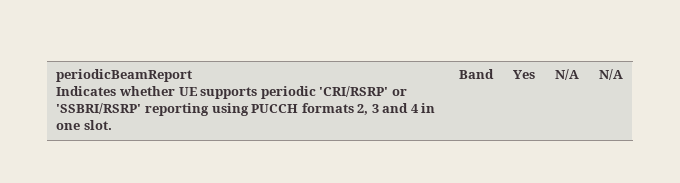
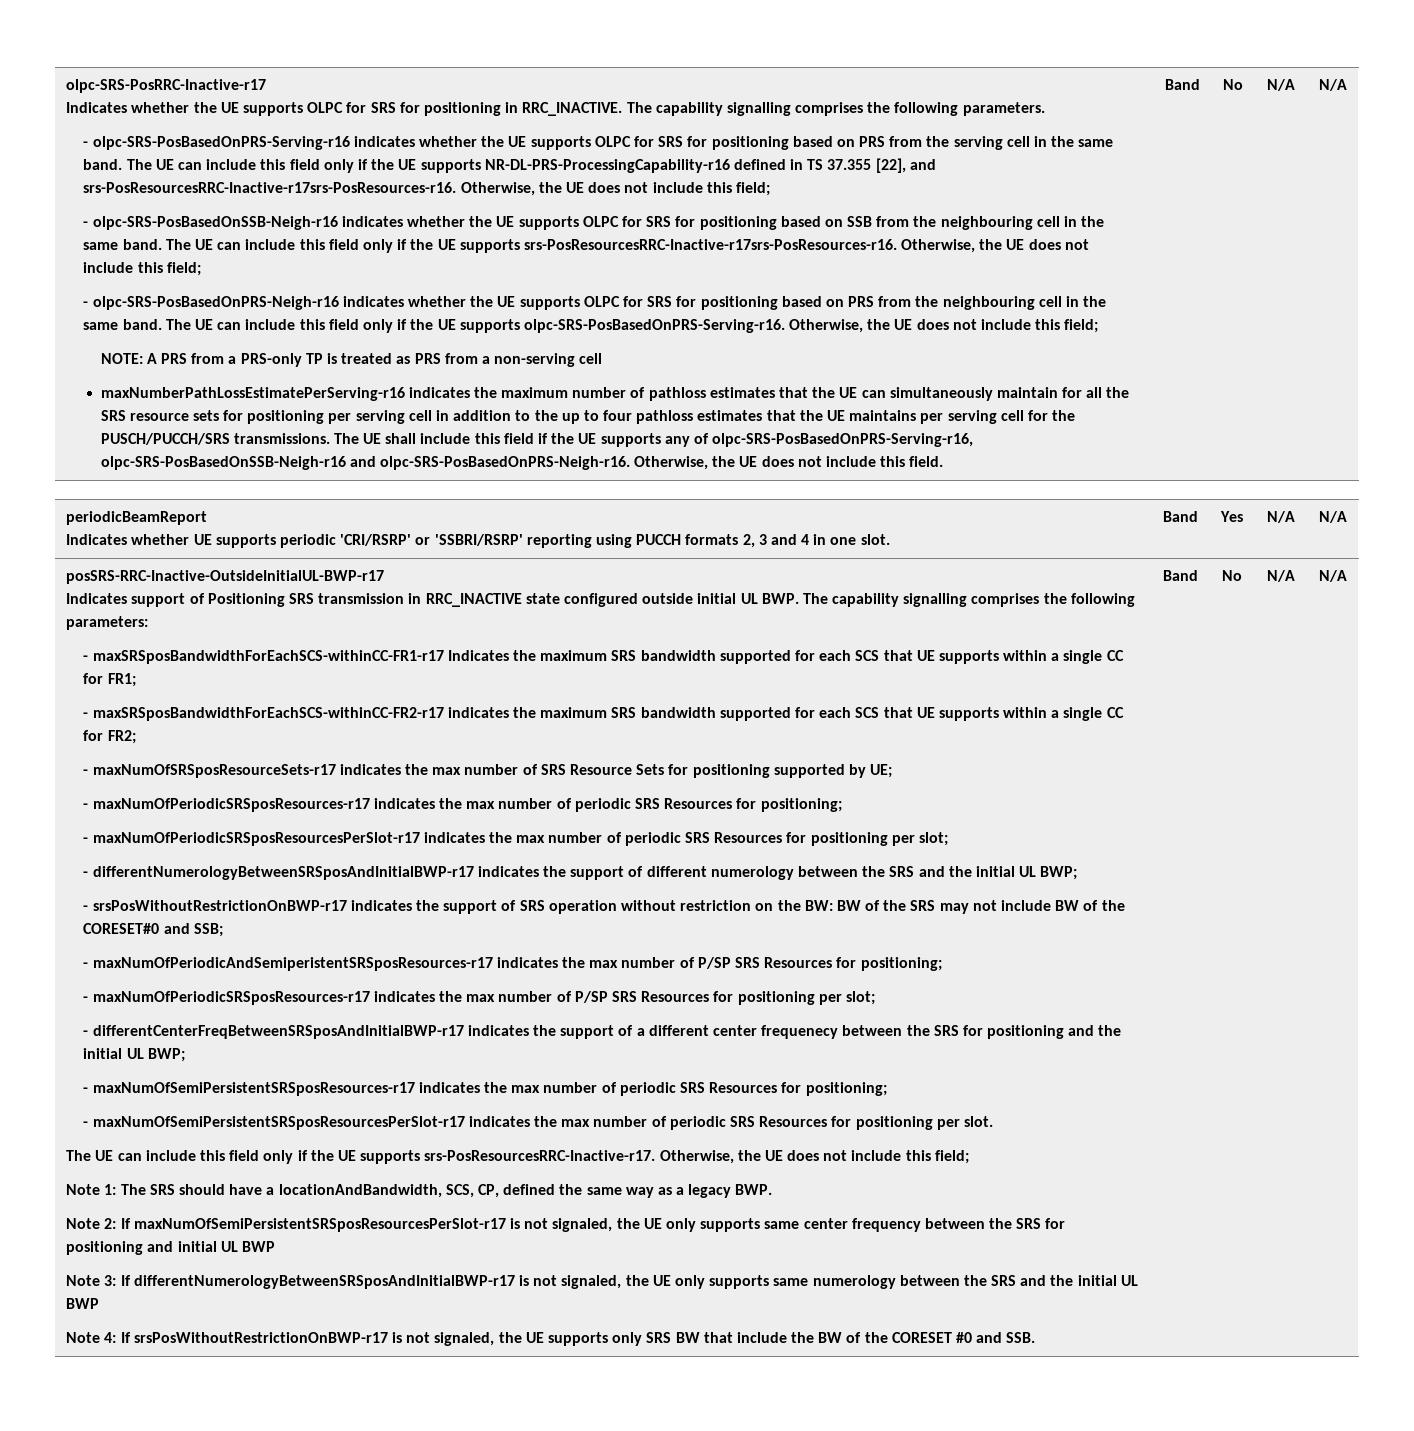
+ olpc-SRS-PosRRC-Inactive-r17
+ Indicates whether the UE supports OLPC for SRS for positioning in RRC_INACTIVE. The capability signalling comprises the following parameters.
+ - olpc-SRS-PosBasedOnPRS-Serving-r16 indicates whether the UE supports OLPC for SRS for positioning based on PRS from the serving cell in the same band. The UE can include this field only if the UE supports NR-DL-PRS-ProcessingCapability-r16 defined in TS 37.355 [22], and srs-PosResourcesRRC-Inactive-r17srs-PosResources-r16. Otherwise, the UE does not include this field;
+ - olpc-SRS-PosBasedOnSSB-Neigh-r16 indicates whether the UE supports OLPC for SRS for positioning based on SSB from the neighbouring cell in the same band. The UE can include this field only if the UE supports srs-PosResourcesRRC-Inactive-r17srs-PosResources-r16. Otherwise, the UE does not include this field;
+ - olpc-SRS-PosBasedOnPRS-Neigh-r16 indicates whether the UE supports OLPC for SRS for positioning based on PRS from the neighbouring cell in the same band. The UE can include this field only if the UE supports olpc-SRS-PosBasedOnPRS-Serving-r16. Otherwise, the UE does not include this field;
+ NOTE: A PRS from a PRS-only TP is treated as PRS from a non-serving cell
+ maxNumberPathLossEstimatePerServing-r16 indicates the maximum number of pathloss estimates that the UE can simultaneously maintain for all the SRS resource sets for positioning per serving cell in addition to the up to four pathloss estimates that the UE maintains per serving cell for the PUSCH/PUCCH/SRS transmissions. The UE shall include this field if the UE supports any of olpc-SRS-PosBasedOnPRS-Serving-r16, olpc-SRS-PosBasedOnSSB-Neigh-r16 and olpc-SRS-PosBasedOnPRS-Neigh-r16. Otherwise, the UE does not include this field. | Band | No | N/A | N/A
+ posSRS-RRC-Inactive-OutsideInitialUL-BWP-r17
+ Indicates support of Positioning SRS transmission in RRC_INACTIVE state configured outside initial UL BWP. The capability signalling comprises the following parameters:
+ - maxSRSposBandwidthForEachSCS-withinCC-FR1-r17 Indicates the maximum SRS bandwidth supported for each SCS that UE supports within a single CC for FR1;
+ - maxSRSposBandwidthForEachSCS-withinCC-FR2-r17 indicates the maximum SRS bandwidth supported for each SCS that UE supports within a single CC for FR2;
+ - maxNumOfSRSposResourceSets-r17 indicates the max number of SRS Resource Sets for positioning supported by UE;
+ - maxNumOfPeriodicSRSposResources-r17 indicates the max number of periodic SRS Resources for positioning;
+ - maxNumOfPeriodicSRSposResourcesPerSlot-r17 indicates the max number of periodic SRS Resources for positioning per slot;
+ - differentNumerologyBetweenSRSposAndInitialBWP-r17 indicates the support of different numerology between the SRS and the initial UL BWP;
+ - srsPosWithoutRestrictionOnBWP-r17 indicates the support of SRS operation without restriction on the BW: BW of the SRS may not include BW of the CORESET#0 and SSB;
+ - maxNumOfPeriodicAndSemiperistentSRSposResources-r17 indicates the max number of P/SP SRS Resources for positioning;
+ - maxNumOfPeriodicSRSposResources-r17 indicates the max number of P/SP SRS Resources for positioning per slot;
+ - differentCenterFreqBetweenSRSposAndInitialBWP-r17 indicates the support of a different center frequenecy between the SRS for positioning and the initial UL BWP;
+ - maxNumOfSemiPersistentSRSposResources-r17 indicates the max number of periodic SRS Resources for positioning;
+ - maxNumOfSemiPersistentSRSposResourcesPerSlot-r17 indicates the max number of periodic SRS Resources for positioning per slot.
+ The UE can include this field only if the UE supports srs-PosResourcesRRC-Inactive-r17. Otherwise, the UE does not include this field;
+ Note 1: The SRS should have a locationAndBandwidth, SCS, CP, defined the same way as a legacy BWP.
+ Note 2: If maxNumOfSemiPersistentSRSposResourcesPerSlot-r17 is not signaled, the UE only supports same center frequency between the SRS for positioning and initial UL BWP
+ Note 3: If differentNumerologyBetweenSRSposAndInitialBWP-r17 is not signaled, the UE only supports same numerology between the SRS and the initial UL BWP
+ Note 4: If srsPosWithoutRestrictionOnBWP-r17 is not signaled, the UE supports only SRS BW that include the BW of the CORESET #0 and SSB. | Band | No | N/A | N/A

